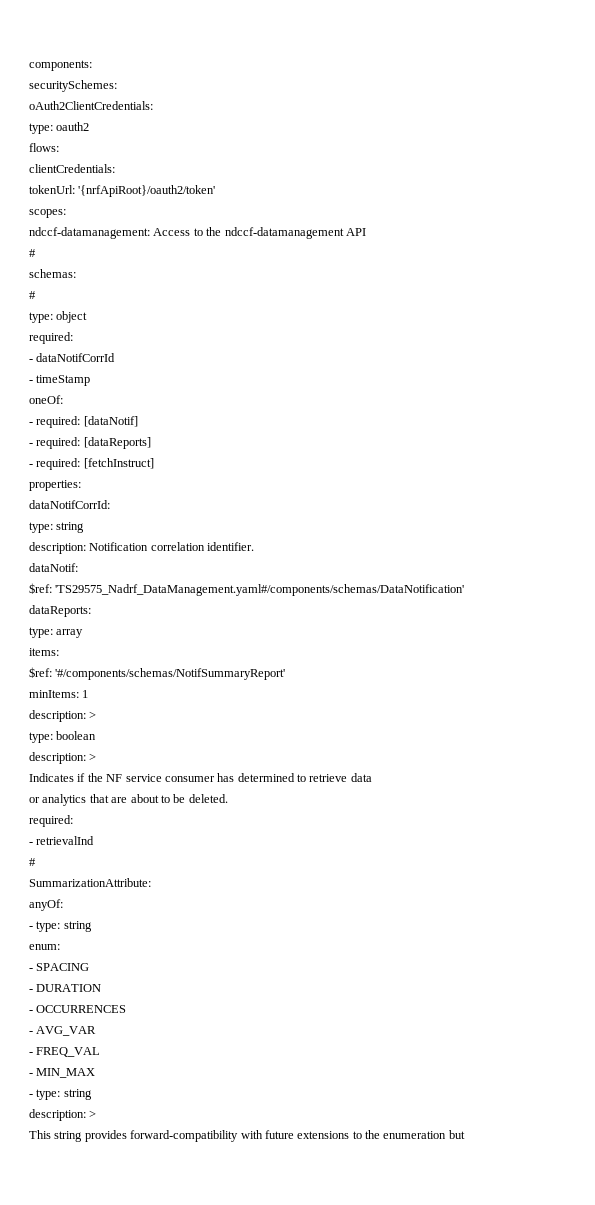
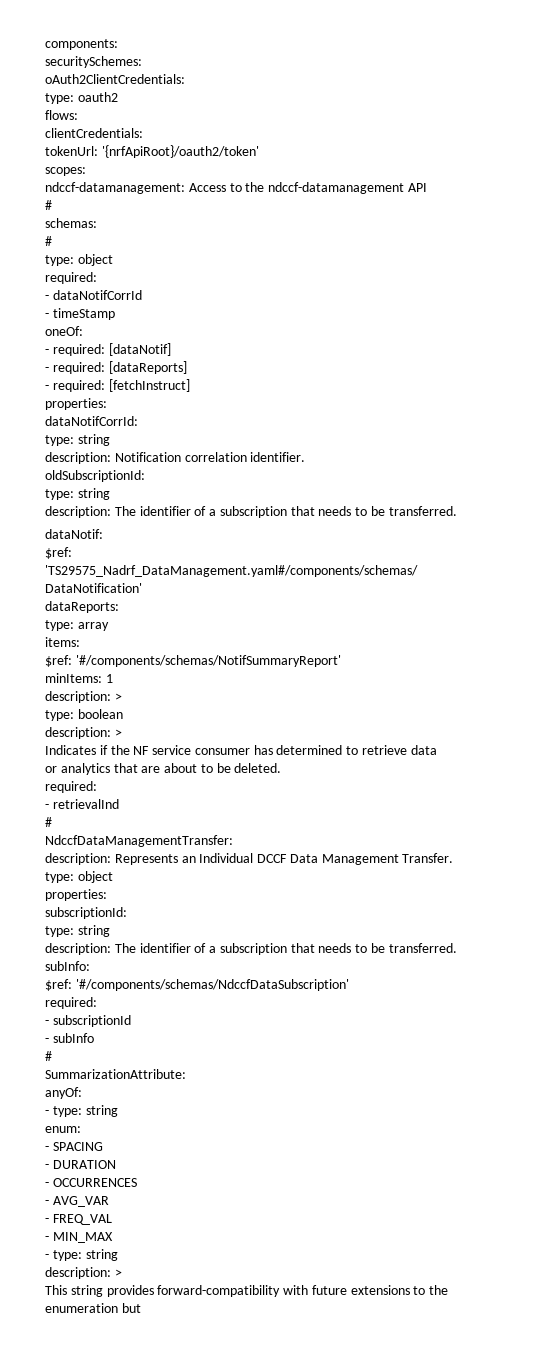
+ oldSubscriptionId:
+ type: string
+ description: The identifier of a subscription that needs to be transferred.
+ NdccfDataManagementTransfer:
+ description: Represents an Individual DCCF Data Management Transfer.
+ type: object
+ properties:
+ subscriptionId:
+ type: string
+ description: The identifier of a subscription that needs to be transferred.
+ subInfo:
+ $ref: '#/components/schemas/NdccfDataSubscription'
+ required:
+ - subscriptionId
+ - subInfo
+ #

